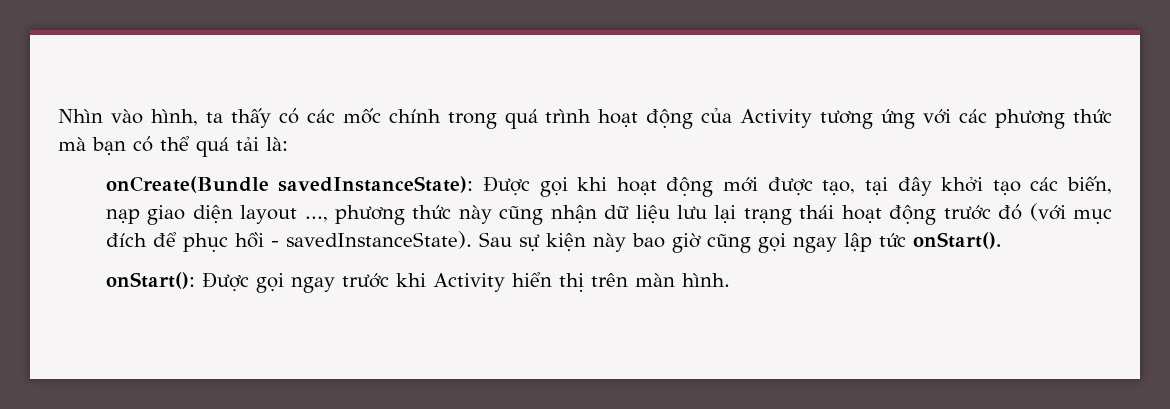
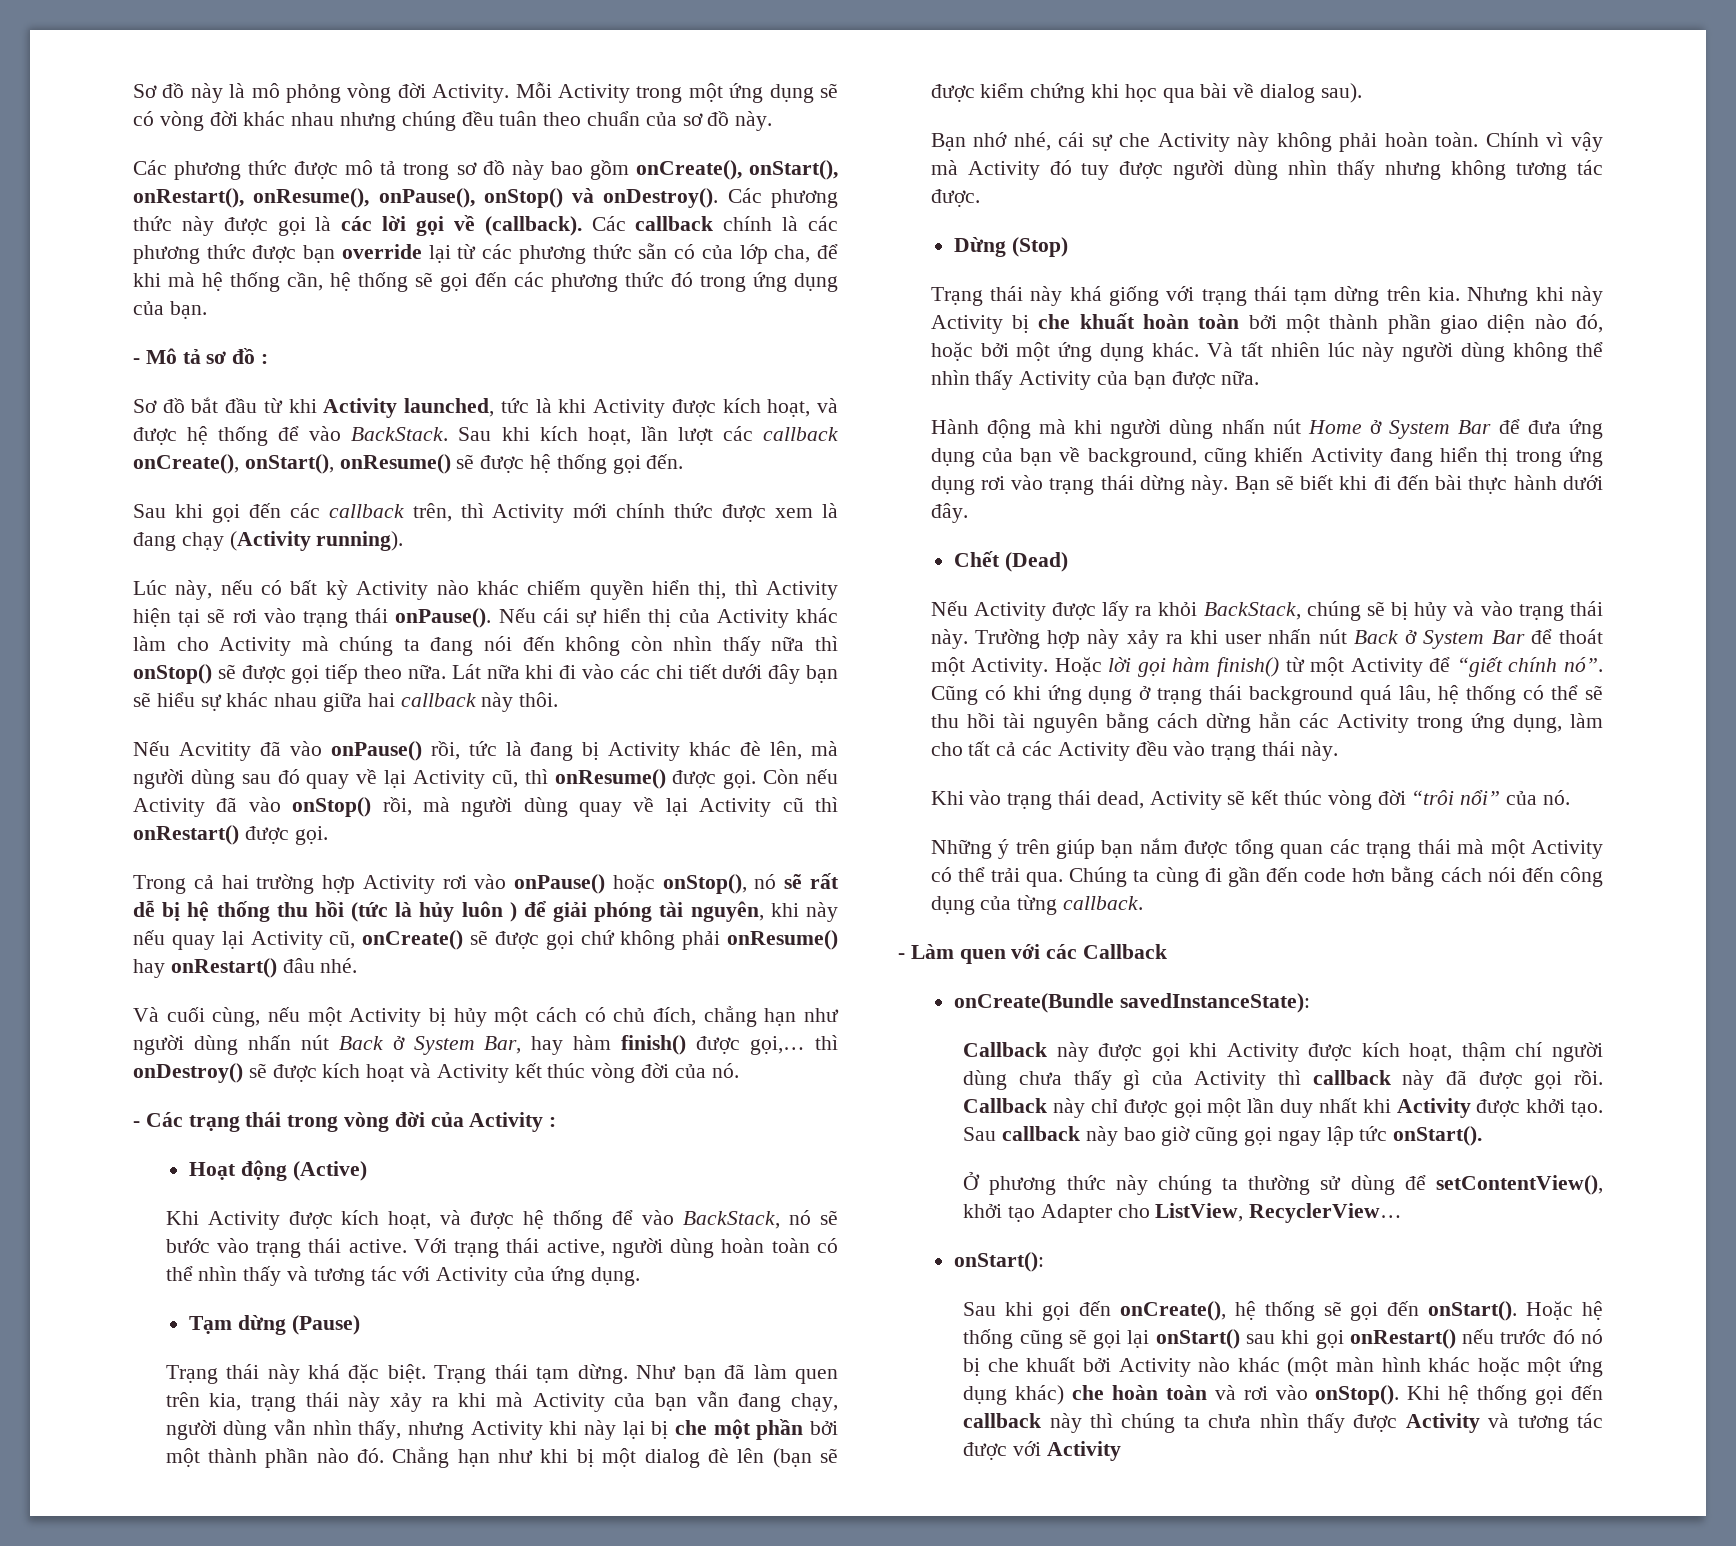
- Nhìn vào hình, ta thấy có các mốc chính trong quá trình hoạt động của Activity tương ứng với các phương thức mà bạn có thể quá tải là:
- onCreate(Bundle savedInstanceState): Được gọi khi hoạt động mới được tạo, tại đây khởi tạo các biến, nạp giao diện layout ..., phương thức này cũng nhận dữ liệu lưu lại trạng thái hoạt động trước đó (với mục đích để phục hồi - savedInstanceState). Sau sự kiện này bao giờ cũng gọi ngay lập tức onStart().
+ Sơ đồ này là mô phỏng vòng đời Activity. Mỗi Activity trong một ứng dụng sẽ có vòng đời khác nhau nhưng chúng đều tuân theo chuẩn của sơ đồ này.
+ Các phương thức được mô tả trong sơ đồ này bao gồm onCreate(), onStart(), onRestart(), onResume(), onPause(), onStop() và onDestroy(). Các phương thức này được gọi là các lời gọi về (callback). Các callback chính là các phương thức được bạn override lại từ các phương thức sẵn có của lớp cha, để khi mà hệ thống cần, hệ thống sẽ gọi đến các phương thức đó trong ứng dụng của bạn.
+ - Mô tả sơ đồ :
+ Sơ đồ bắt đầu từ khi Activity launched, tức là khi Activity được kích hoạt, và được hệ thống để vào BackStack. Sau khi kích hoạt, lần lượt các callback onCreate(), onStart(), onResume() sẽ được hệ thống gọi đến.
+ Sau khi gọi đến các callback trên, thì Activity mới chính thức được xem là đang chạy (Activity running).
+ Lúc này, nếu có bất kỳ Activity nào khác chiếm quyền hiển thị, thì Activity hiện tại sẽ rơi vào trạng thái onPause(). Nếu cái sự hiển thị của Activity khác làm cho Activity mà chúng ta đang nói đến không còn nhìn thấy nữa thì onStop() sẽ được gọi tiếp theo nữa. Lát nữa khi đi vào các chi tiết dưới đây bạn sẽ hiểu sự khác nhau giữa hai callback này thôi.
+ Nếu Acvitity đã vào onPause() rồi, tức là đang bị Activity khác đè lên, mà người dùng sau đó quay về lại Activity cũ, thì onResume() được gọi. Còn nếu Activity đã vào onStop() rồi, mà người dùng quay về lại Activity cũ thì onRestart() được gọi.
+ Trong cả hai trường hợp Activity rơi vào onPause() hoặc onStop(), nó sẽ rất dễ bị hệ thống thu hồi (tức là hủy luôn ) để giải phóng tài nguyên, khi này nếu quay lại Activity cũ, onCreate() sẽ được gọi chứ không phải onResume() hay onRestart() đâu nhé.
+ Và cuối cùng, nếu một Activity bị hủy một cách có chủ đích, chẳng hạn như người dùng nhấn nút Back ở System Bar, hay hàm finish() được gọi,… thì onDestroy() sẽ được kích hoạt và Activity kết thúc vòng đời của nó.
+ - Các trạng thái trong vòng đời của Activity :
+ Hoạt động (Active)
+ Khi Activity được kích hoạt, và được hệ thống để vào BackStack, nó sẽ bước vào trạng thái active. Với trạng thái active, người dùng hoàn toàn có thể nhìn thấy và tương tác với Activity của ứng dụng.
+ Tạm dừng (Pause)
+ Trạng thái này khá đặc biệt. Trạng thái tạm dừng. Như bạn đã làm quen trên kia, trạng thái này xảy ra khi mà Activity của bạn vẫn đang chạy, người dùng vẫn nhìn thấy, nhưng Activity khi này lại bị che một phần bởi một thành phần nào đó. Chẳng hạn như khi bị một dialog đè lên (bạn sẽ được kiểm chứng khi học qua bài về dialog sau).
+ Bạn nhớ nhé, cái sự che Activity này không phải hoàn toàn. Chính vì vậy mà Activity đó tuy được người dùng nhìn thấy nhưng không tương tác được.
+ Dừng (Stop)
+ Trạng thái này khá giống với trạng thái tạm dừng trên kia. Nhưng khi này Activity bị che khuất hoàn toàn bởi một thành phần giao diện nào đó, hoặc bởi một ứng dụng khác. Và tất nhiên lúc này người dùng không thể nhìn thấy Activity của bạn được nữa.
+ Hành động mà khi người dùng nhấn nút Home ở System Bar để đưa ứng dụng của bạn về background, cũng khiến Activity đang hiển thị trong ứng dụng rơi vào trạng thái dừng này. Bạn sẽ biết khi đi đến bài thực hành dưới đây.
+ Chết (Dead)
+ Nếu Activity được lấy ra khỏi BackStack, chúng sẽ bị hủy và vào trạng thái này. Trường hợp này xảy ra khi user nhấn nút Back ở System Bar để thoát một Activity. Hoặc lời gọi hàm finish() từ một Activity để “giết chính nó”. Cũng có khi ứng dụng ở trạng thái background quá lâu, hệ thống có thể sẽ thu hồi tài nguyên bằng cách dừng hẳn các Activity trong ứng dụng, làm cho tất cả các Activity đều vào trạng thái này.
+ Khi vào trạng thái dead, Activity sẽ kết thúc vòng đời “trôi nổi” của nó.
+ Những ý trên giúp bạn nắm được tổng quan các trạng thái mà một Activity có thể trải qua. Chúng ta cùng đi gần đến code hơn bằng cách nói đến công dụng của từng callback.
+ - Làm quen với các Callback
+ onCreate(Bundle savedInstanceState):
+ Callback này được gọi khi Activity được kích hoạt, thậm chí người dùng chưa thấy gì của Activity thì callback này đã được gọi rồi. Callback này chỉ được gọi một lần duy nhất khi Activity được khởi tạo. Sau callback này bao giờ cũng gọi ngay lập tức onStart().
- onStart(): Được gọi ngay trước khi Activity hiển thị trên màn hình.
+ Ở phương thức này chúng ta thường sử dùng để setContentView(), khởi tạo Adapter cho ListView, RecyclerView…
+ onStart():
+ Sau khi gọi đến onCreate(), hệ thống sẽ gọi đến onStart(). Hoặc hệ thống cũng sẽ gọi lại onStart() sau khi gọi onRestart() nếu trước đó nó bị che khuất bởi Activity nào khác (một màn hình khác hoặc một ứng dụng khác) che hoàn toàn và rơi vào onStop(). Khi hệ thống gọi đến callback này thì chúng ta chưa nhìn thấy được Activity và tương tác được với Activity

